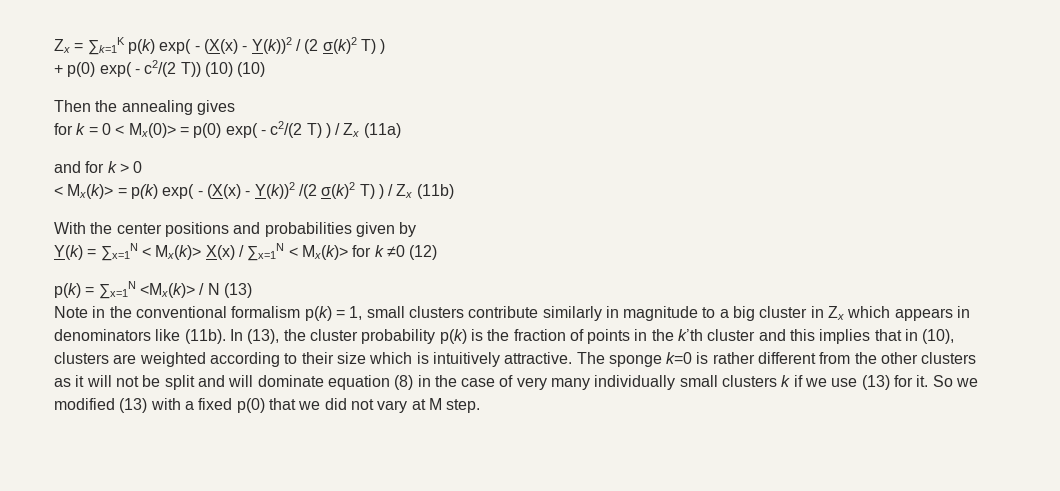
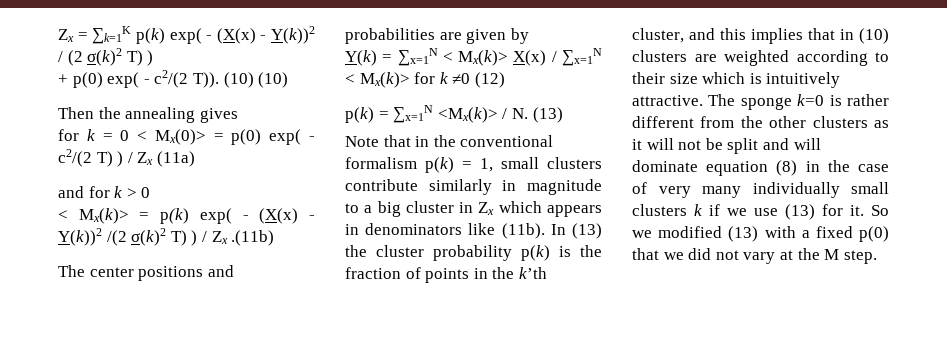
- + p(0) exp( - c2/(2 T)) (10) (10)
+ + p(0) exp( - c2/(2 T)). (10) (10)
- < Mx(k)> = p(k) exp( - (X(x) - Y(k))2 /(2 σ(k)2 T) ) / Zx (11b)
- With the center positions and probabilities given by
+ < Mx(k)> = p(k) exp( - (X(x) - Y(k))2 /(2 σ(k)2 T) ) / Zx .(11b)
+ The center positions and probabilities are given by
- p(k) = ∑x=1N <Mx(k)> / N (13)
+ p(k) = ∑x=1N <Mx(k)> / N. (13)
- Note in the conventional formalism p(k) = 1, small clusters contribute similarly in magnitude to a big cluster in Zx which appears in denominators like (11b).
+ Note that in the conventional formalism p(k) = 1, small clusters contribute similarly in magnitude to a big cluster in Zx which appears in denominators like (11b).
- In (13), the cluster probability p(k) is the fraction of points in the k’th cluster and this implies that in (10), clusters are weighted according to their size which is intuitively attractive.
+ In (13) the cluster probability p(k) is the fraction of points in the k’th cluster, and this implies that in (10) clusters are weighted according to their size which is intuitively attractive.
- So we modified (13) with a fixed p(0) that we did not vary at M step.
+ So we modified (13) with a fixed p(0) that we did not vary at the M step.

